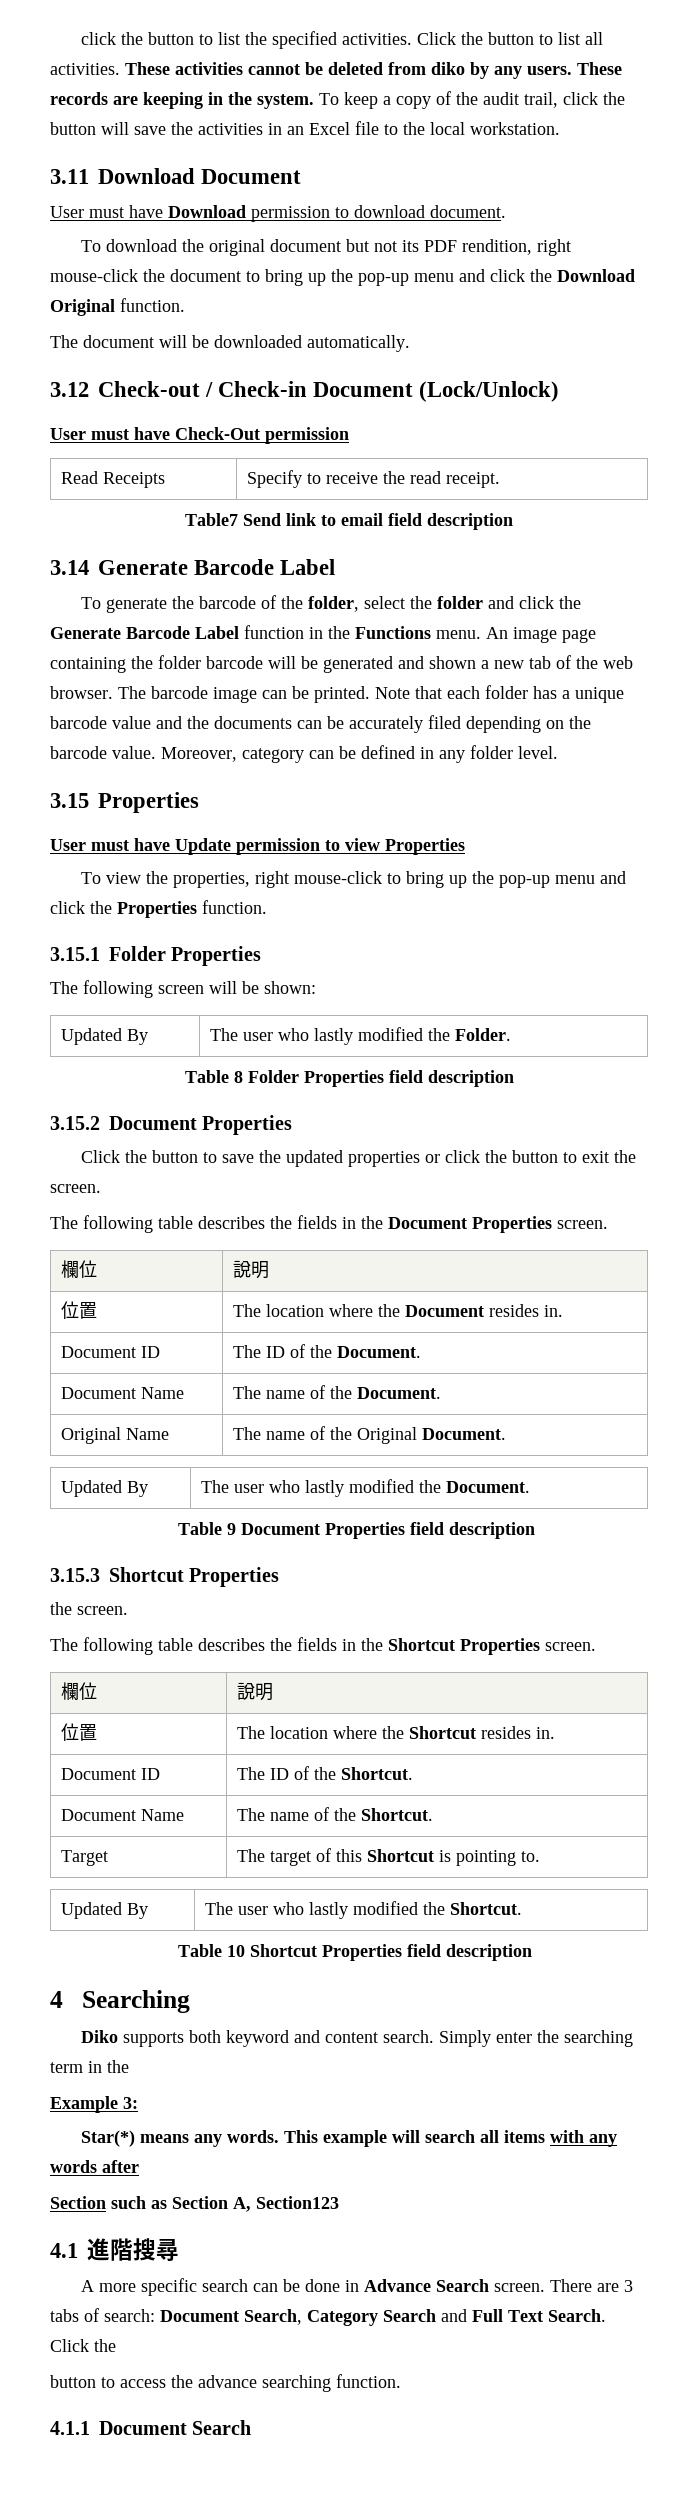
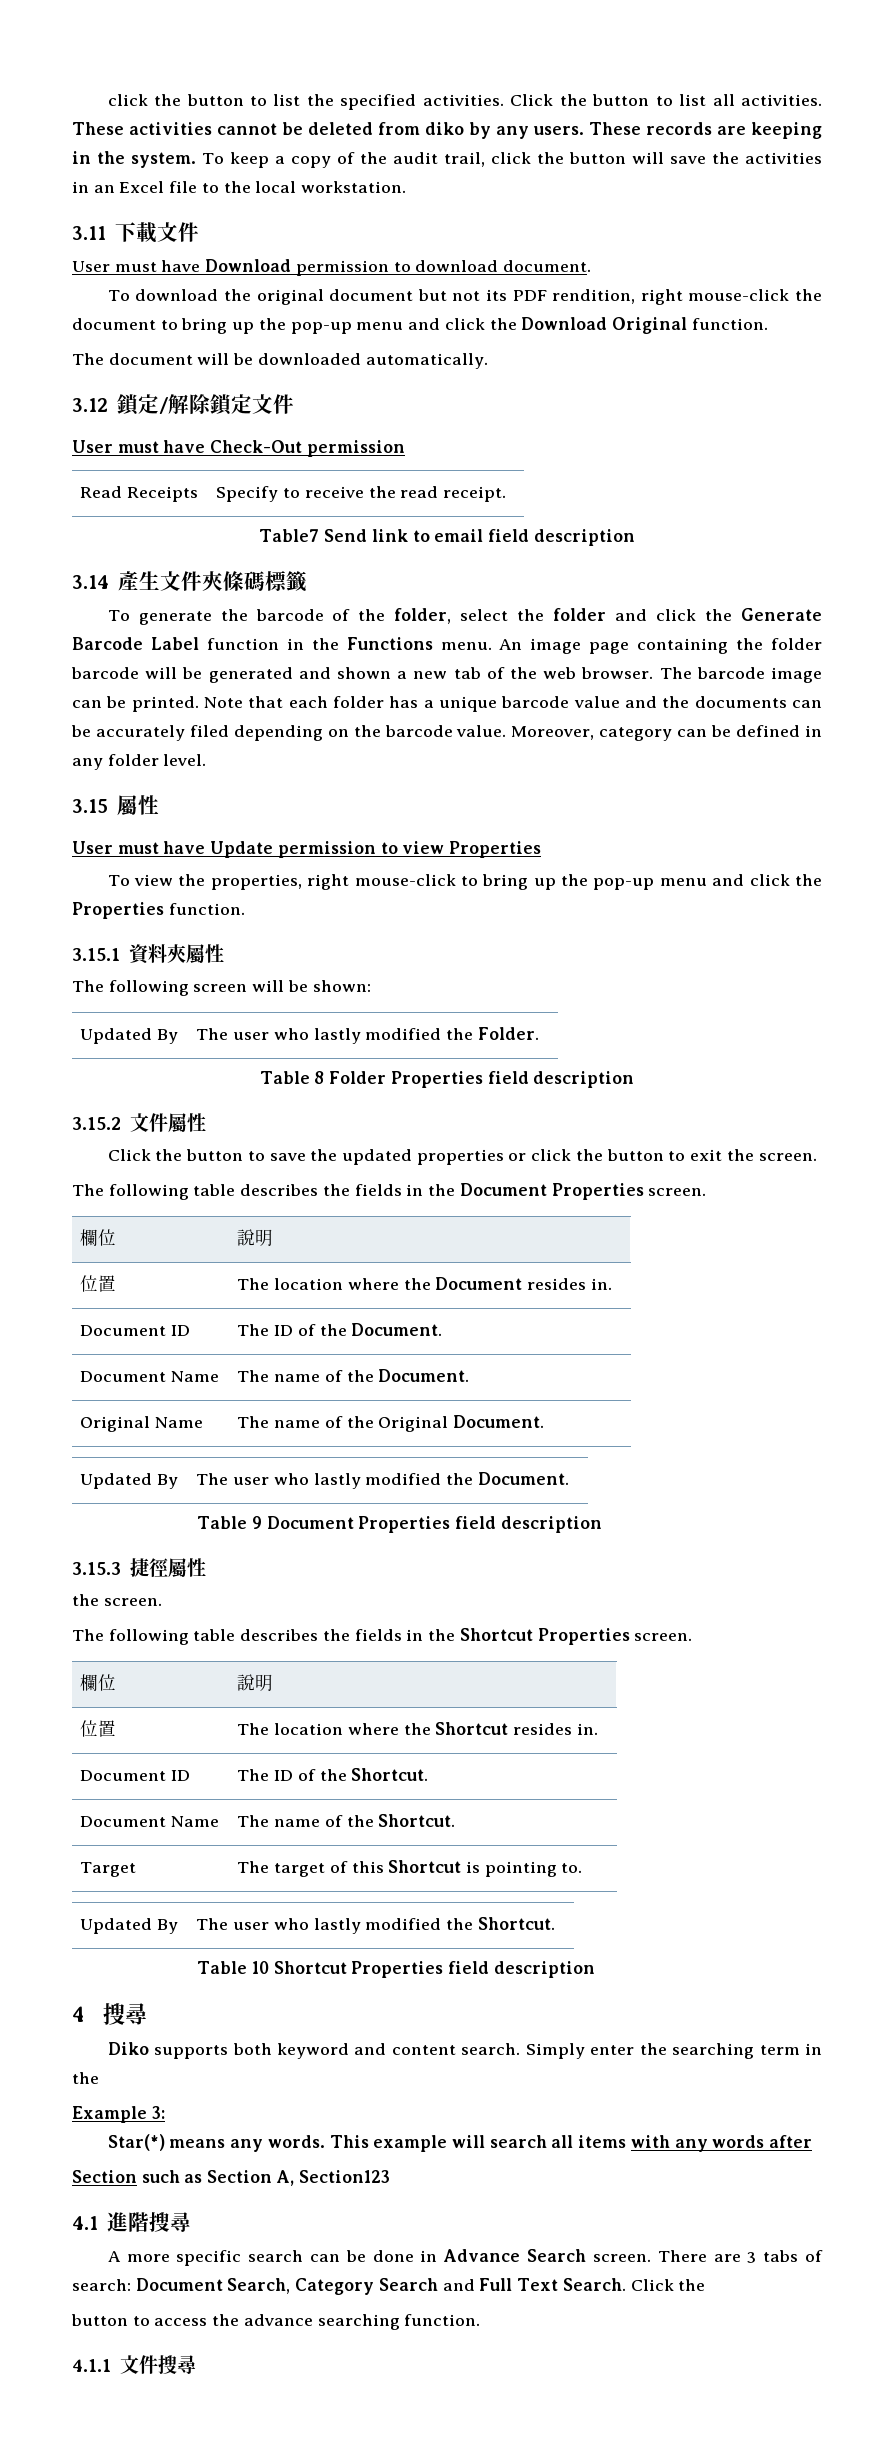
- 3.11 Download Document
+ 3.11下載文件
- 3.12 Check-out / Check-in Document (Lock/Unlock)
+ 3.12鎖定/解除鎖定文件
- 3.14 Generate Barcode Label
+ 3.14產生文件夾條碼標籤
- 3.15 Properties
+ 3.15屬性
- 3.15.1 Folder Properties
+ 3.15.1資料夾屬性
- 3.15.2 Document Properties
+ 3.15.2文件屬性
- 3.15.3 Shortcut Properties
+ 3.15.3捷徑屬性
- 4 Searching
+ 4搜尋
- 4.1.1 Document Search
+ 4.1.1文件搜尋

